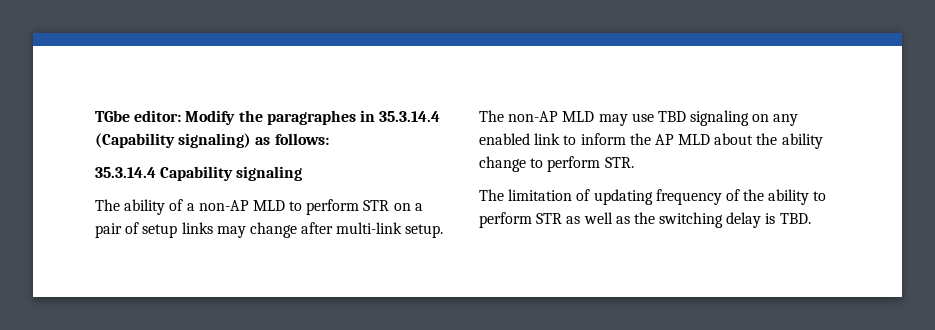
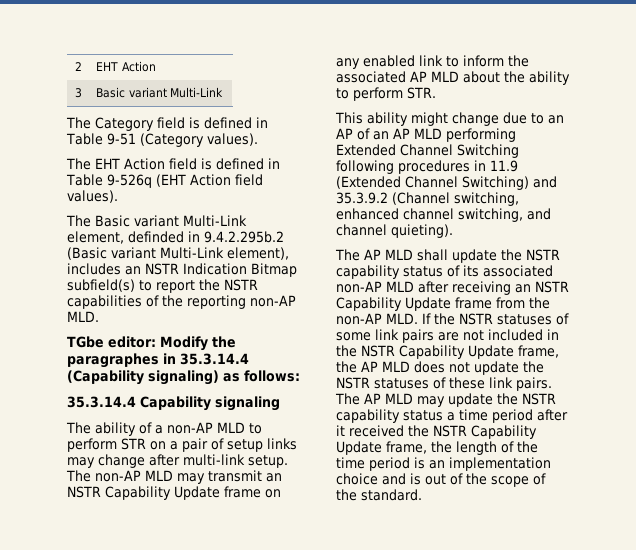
+ 2 | EHT Action
+ 3 | Basic variant Multi-Link
+ The Category field is defined in Table 9-51 (Category values).
+ The EHT Action field is defined in Table 9-526q (EHT Action field values).
+ The Basic variant Multi-Link element, definded in 9.4.2.295b.2 (Basic variant Multi-Link element), includes an NSTR Indication Bitmap subfield(s) to report the NSTR capabilities of the reporting non-AP MLD.
- The non-AP MLD may use TBD signaling on any enabled link to inform the AP MLD about the ability change to perform STR.
+ The non-AP MLD may transmit an NSTR Capability Update frame on any enabled link to inform the associated AP MLD about the ability to perform STR.
- The limitation of updating frequency of the ability to perform STR as well as the switching delay is TBD.
+ This ability might change due to an AP of an AP MLD performing Extended Channel Switching following procedures in 11.9 (Extended Channel Switching) and 35.3.9.2 (Channel switching, enhanced channel switching, and channel quieting).
+ The AP MLD shall update the NSTR capability status of its associated non-AP MLD after receiving an NSTR Capability Update frame from the non-AP MLD. If the NSTR statuses of some link pairs are not included in the NSTR Capability Update frame, the AP MLD does not update the NSTR statuses of these link pairs. The AP MLD may update the NSTR capability status a time period after it received the NSTR Capability Update frame, the length of the time period is an implementation choice and is out of the scope of the standard.

